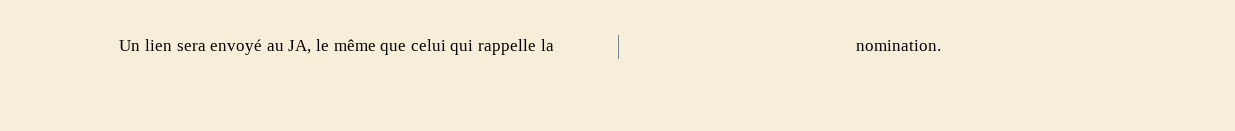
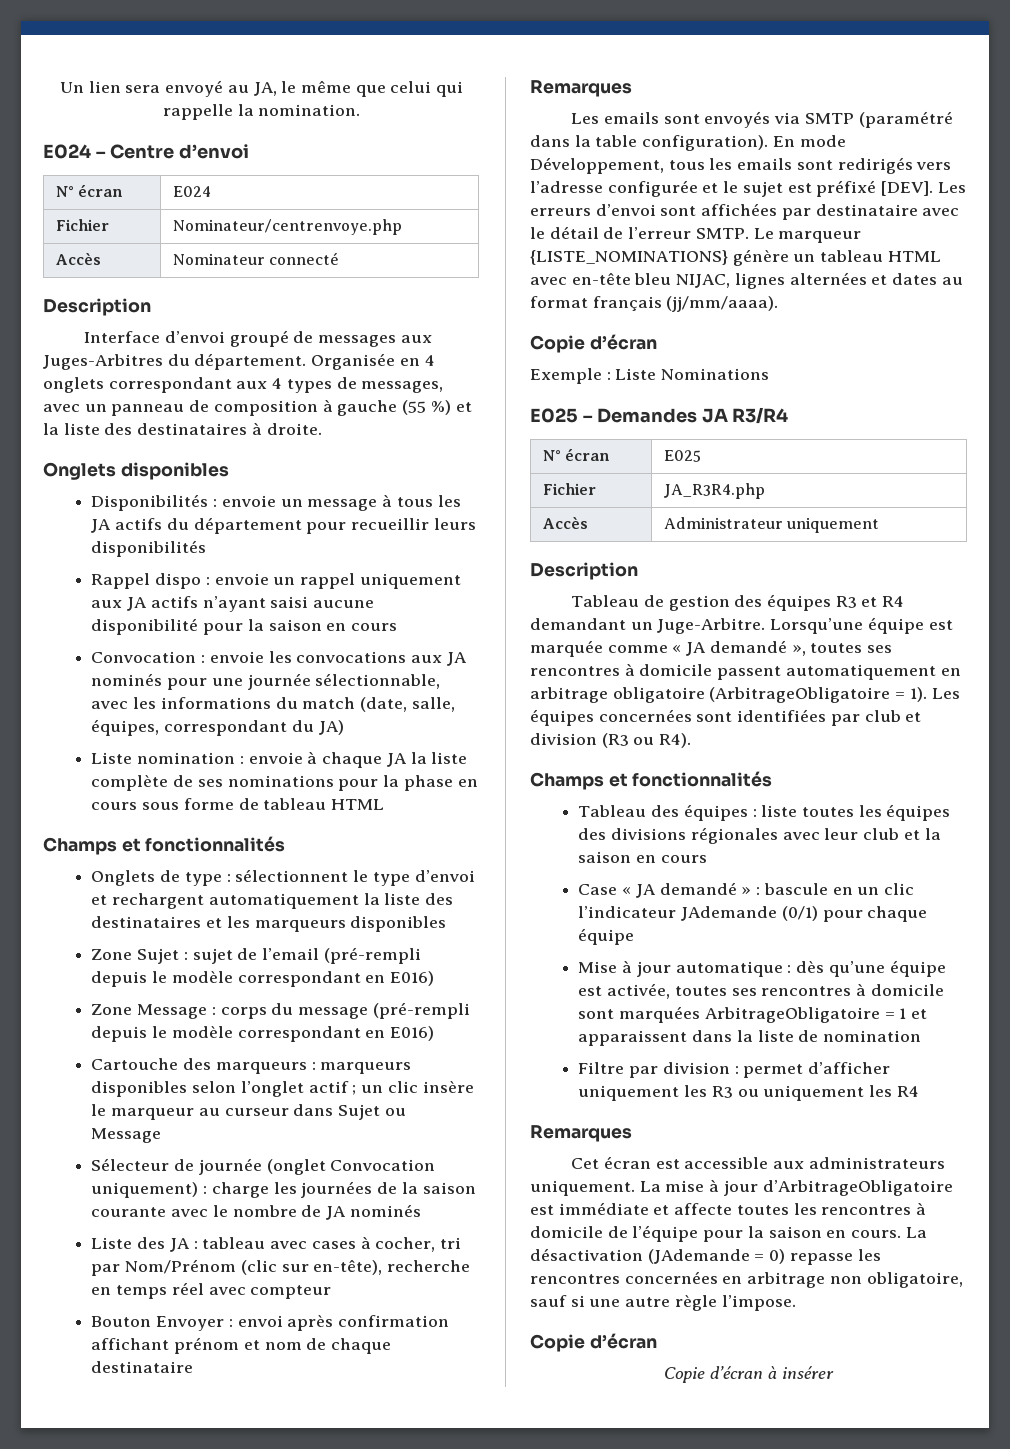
+ E024 – Centre d’envoi
+ N° écran | E024
+ Fichier | Nominateur/centrenvoye.php
+ Accès | Nominateur connecté
+ Description
+ Interface d’envoi groupé de messages aux Juges-Arbitres du département. Organisée en 4 onglets correspondant aux 4 types de messages, avec un panneau de composition à gauche (55 %) et la liste des destinataires à droite.
+ Onglets disponibles
+ Disponibilités : envoie un message à tous les JA actifs du département pour recueillir leurs disponibilités
+ Rappel dispo : envoie un rappel uniquement aux JA actifs n’ayant saisi aucune disponibilité pour la saison en cours
+ Convocation : envoie les convocations aux JA nominés pour une journée sélectionnable, avec les informations du match (date, salle, équipes, correspondant du JA)
+ Liste nomination : envoie à chaque JA la liste complète de ses nominations pour la phase en cours sous forme de tableau HTML
+ Champs et fonctionnalités
+ Onglets de type : sélectionnent le type d’envoi et rechargent automatiquement la liste des destinataires et les marqueurs disponibles
+ Zone Sujet : sujet de l’email (pré-rempli depuis le modèle correspondant en E016)
+ Zone Message : corps du message (pré-rempli depuis le modèle correspondant en E016)
+ Cartouche des marqueurs : marqueurs disponibles selon l’onglet actif ; un clic insère le marqueur au curseur dans Sujet ou Message
+ Sélecteur de journée (onglet Convocation uniquement) : charge les journées de la saison courante avec le nombre de JA nominés
+ Liste des JA : tableau avec cases à cocher, tri par Nom/Prénom (clic sur en-tête), recherche en temps réel avec compteur
+ Bouton Envoyer : envoi après confirmation affichant prénom et nom de chaque destinataire
+ Remarques
+ Les emails sont envoyés via SMTP (paramétré dans la table configuration). En mode Développement, tous les emails sont redirigés vers l’adresse configurée et le sujet est préfixé [DEV]. Les erreurs d’envoi sont affichées par destinataire avec le détail de l’erreur SMTP. Le marqueur {LISTE_NOMINATIONS} génère un tableau HTML avec en-tête bleu NIJAC, lignes alternées et dates au format français (jj/mm/aaaa).
+ Copie d’écran
+ Exemple : Liste Nominations
+ E025 – Demandes JA R3/R4
+ N° écran | E025
+ Fichier | JA_R3R4.php
+ Accès | Administrateur uniquement
+ Description
+ Tableau de gestion des équipes R3 et R4 demandant un Juge-Arbitre. Lorsqu’une équipe est marquée comme « JA demandé », toutes ses rencontres à domicile passent automatiquement en arbitrage obligatoire (ArbitrageObligatoire = 1). Les équipes concernées sont identifiées par club et division (R3 ou R4).
+ Champs et fonctionnalités
+ Tableau des équipes : liste toutes les équipes des divisions régionales avec leur club et la saison en cours
+ Case « JA demandé » : bascule en un clic l’indicateur JAdemande (0/1) pour chaque équipe
+ Mise à jour automatique : dès qu’une équipe est activée, toutes ses rencontres à domicile sont marquées ArbitrageObligatoire = 1 et apparaissent dans la liste de nomination
+ Filtre par division : permet d’afficher uniquement les R3 ou uniquement les R4
+ Remarques
+ Cet écran est accessible aux administrateurs uniquement. La mise à jour d’ArbitrageObligatoire est immédiate et affecte toutes les rencontres à domicile de l’équipe pour la saison en cours. La désactivation (JAdemande = 0) repasse les rencontres concernées en arbitrage non obligatoire, sauf si une autre règle l’impose.
+ Copie d’écran
+ Copie d’écran à insérer

